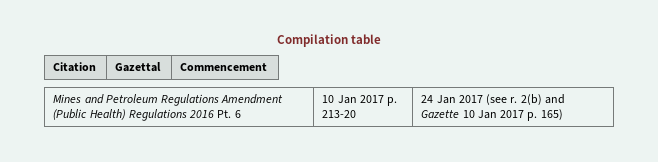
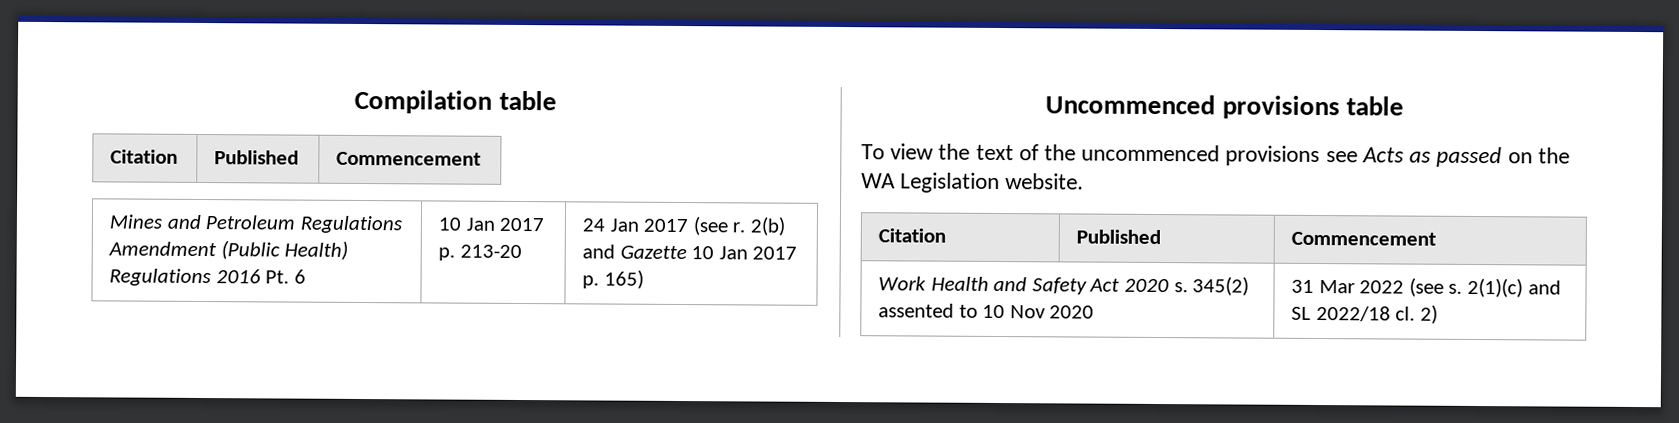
  Compilation table
- Citation | Gazettal | Commencement
+ Citation | Published | Commencement
+ Uncommenced provisions table
+ To view the text of the uncommenced provisions see Acts as passed on the WA Legislation website.
+ Citation | Published | Commencement
+ Work Health and Safety Act 2020 s. 345(2) assented to 10 Nov 2020 | 31 Mar 2022 (see s. 2(1)(c) and SL 2022/18 cl. 2)

